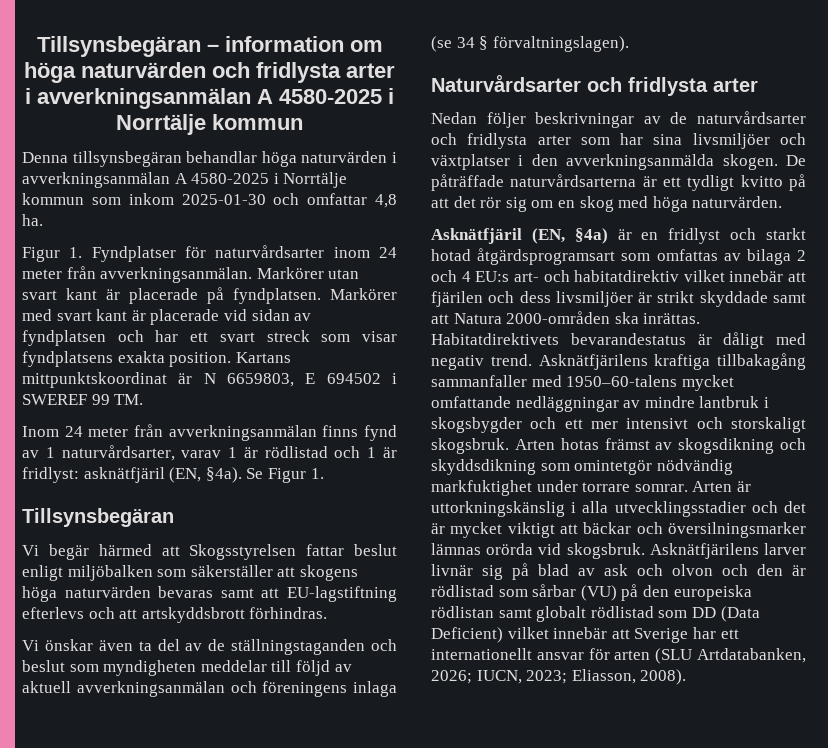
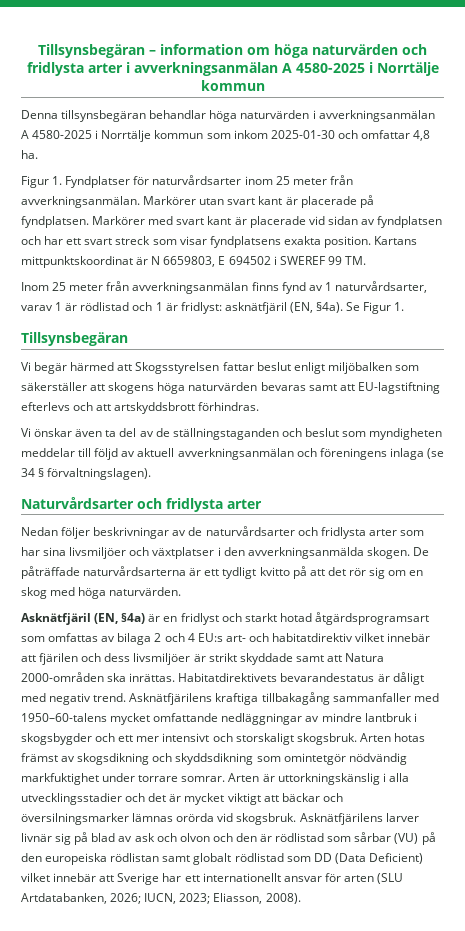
- Figur 1. Fyndplatser för naturvårdsarter inom 24 meter från avverkningsanmälan.
+ Figur 1. Fyndplatser för naturvårdsarter inom 25 meter från avverkningsanmälan.
- Inom 24 meter från avverkningsanmälan finns fynd av 1 naturvårdsarter, varav 1 är rödlistad och 1 är fridlyst: asknätfjäril (EN, §4a).
+ Inom 25 meter från avverkningsanmälan finns fynd av 1 naturvårdsarter, varav 1 är rödlistad och 1 är fridlyst: asknätfjäril (EN, §4a).

